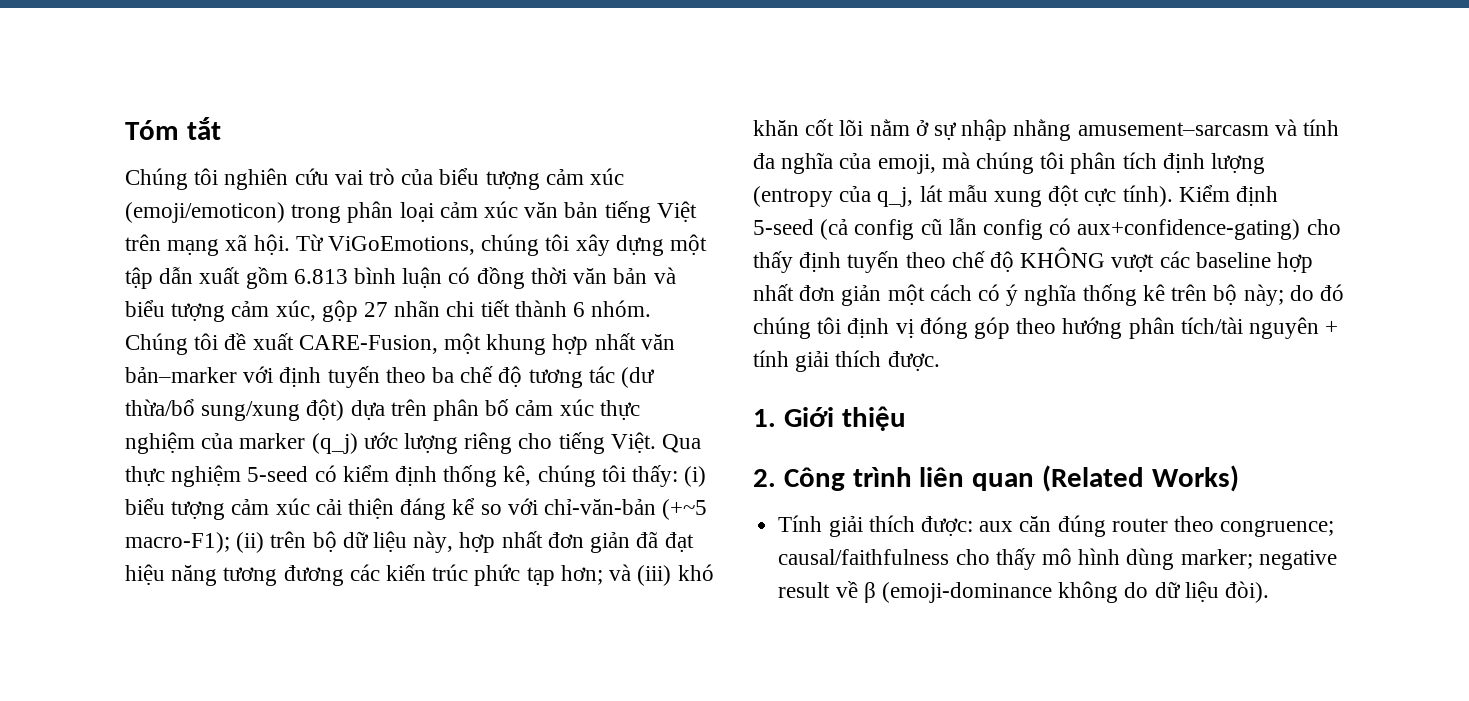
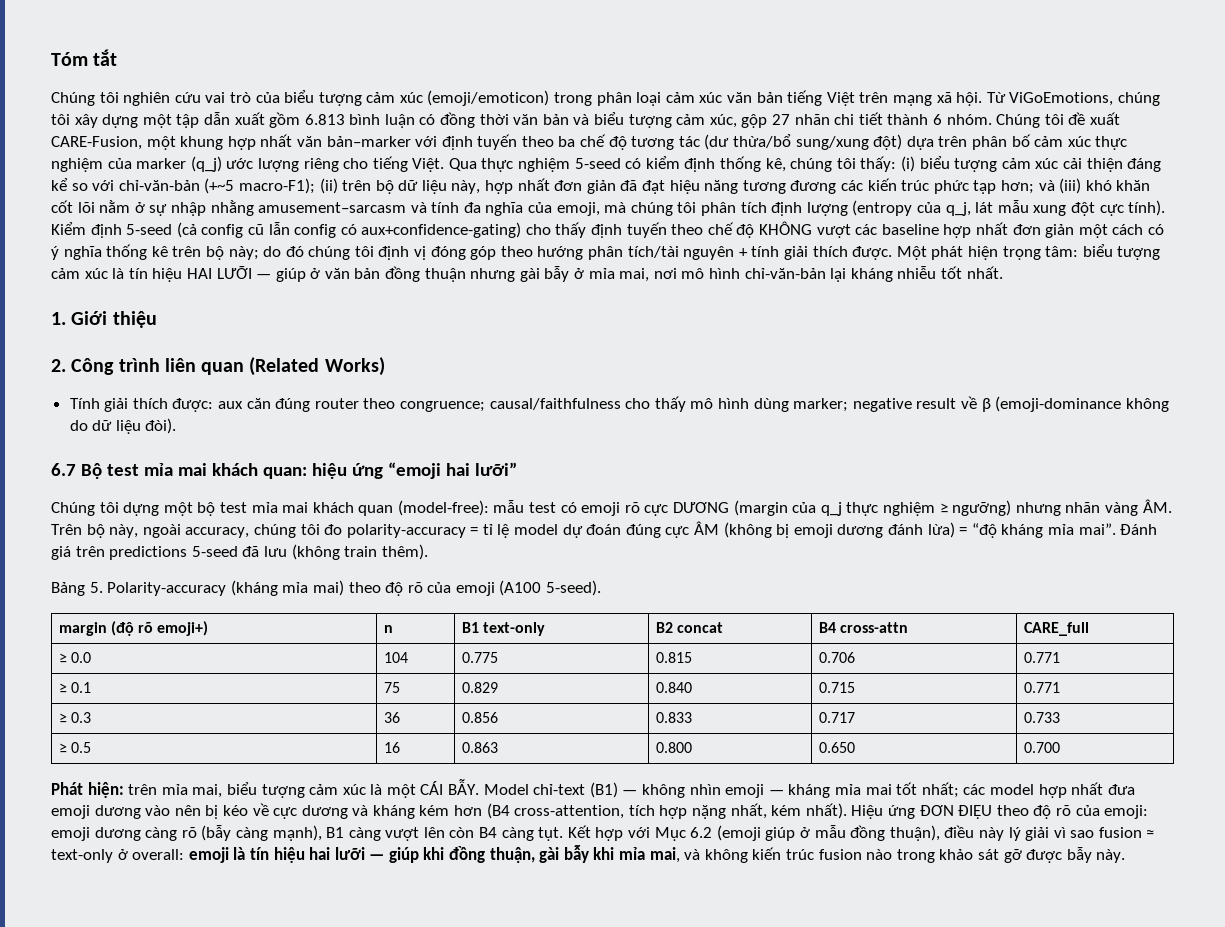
+ Một phát hiện trọng tâm: biểu tượng cảm xúc là tín hiệu HAI LƯỠI — giúp ở văn bản đồng thuận nhưng gài bẫy ở mỉa mai, nơi mô hình chỉ-văn-bản lại kháng nhiễu tốt nhất.
+ 6.7 Bộ test mỉa mai khách quan: hiệu ứng “emoji hai lưỡi”
+ Chúng tôi dựng một bộ test mỉa mai khách quan (model-free): mẫu test có emoji rõ cực DƯƠNG (margin của q_j thực nghiệm ≥ ngưỡng) nhưng nhãn vàng ÂM. Trên bộ này, ngoài accuracy, chúng tôi đo polarity-accuracy = tỉ lệ model dự đoán đúng cực ÂM (không bị emoji dương đánh lừa) = “độ kháng mỉa mai”. Đánh giá trên predictions 5-seed đã lưu (không train thêm).
+ Bảng 5. Polarity-accuracy (kháng mỉa mai) theo độ rõ của emoji (A100 5-seed).
+ margin (độ rõ emoji+) | n | B1 text-only | B2 concat | B4 cross-attn | CARE_full
+ ≥ 0.0 | 104 | 0.775 | 0.815 | 0.706 | 0.771
+ ≥ 0.1 | 75 | 0.829 | 0.840 | 0.715 | 0.771
+ ≥ 0.3 | 36 | 0.856 | 0.833 | 0.717 | 0.733
+ ≥ 0.5 | 16 | 0.863 | 0.800 | 0.650 | 0.700
+ Phát hiện: trên mỉa mai, biểu tượng cảm xúc là một CÁI BẪY. Model chỉ-text (B1) — không nhìn emoji — kháng mỉa mai tốt nhất; các model hợp nhất đưa emoji dương vào nên bị kéo về cực dương và kháng kém hơn (B4 cross-attention, tích hợp nặng nhất, kém nhất). Hiệu ứng ĐƠN ĐIỆU theo độ rõ của emoji: emoji dương càng rõ (bẫy càng mạnh), B1 càng vượt lên còn B4 càng tụt. Kết hợp với Mục 6.2 (emoji giúp ở mẫu đồng thuận), điều này lý giải vì sao fusion ≈ text-only ở overall: emoji là tín hiệu hai lưỡi — giúp khi đồng thuận, gài bẫy khi mỉa mai, và không kiến trúc fusion nào trong khảo sát gỡ được bẫy này.

